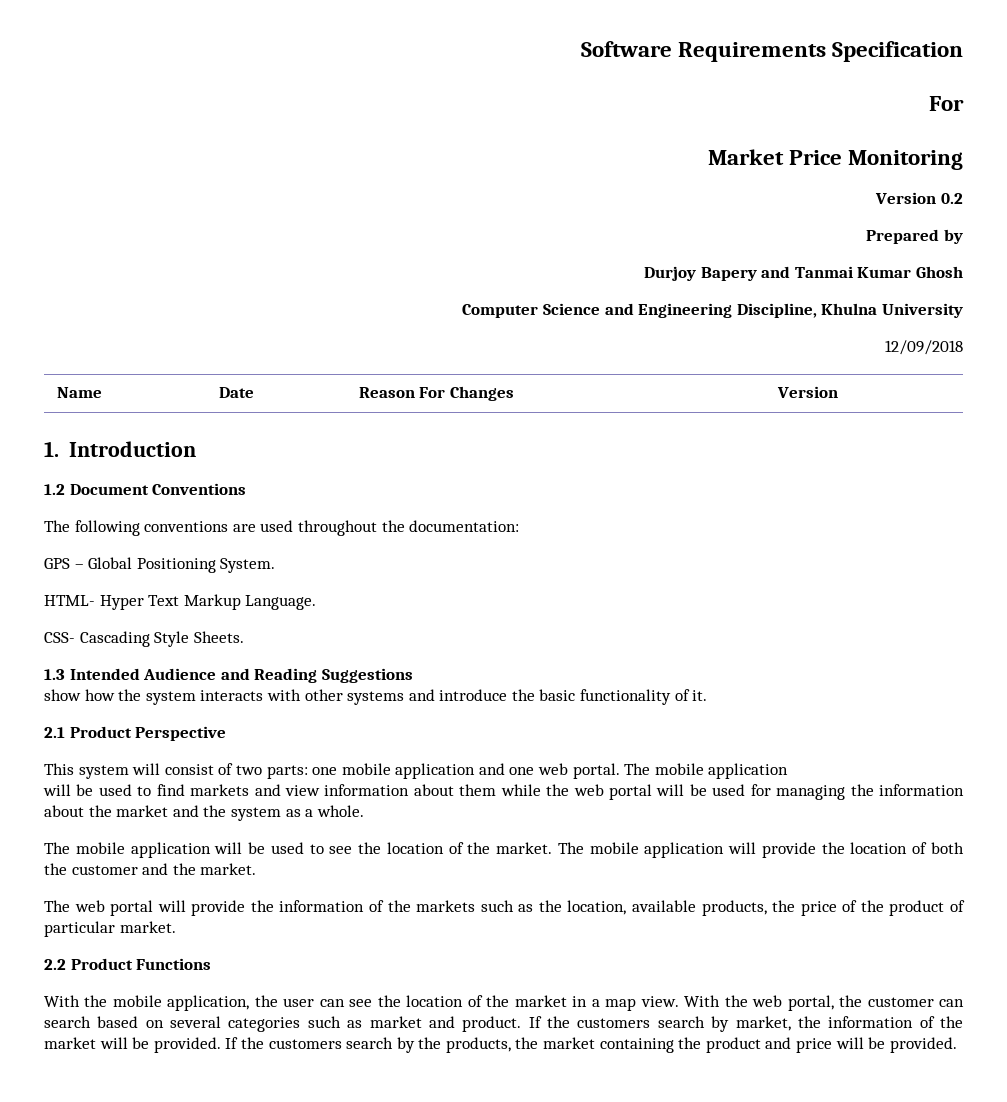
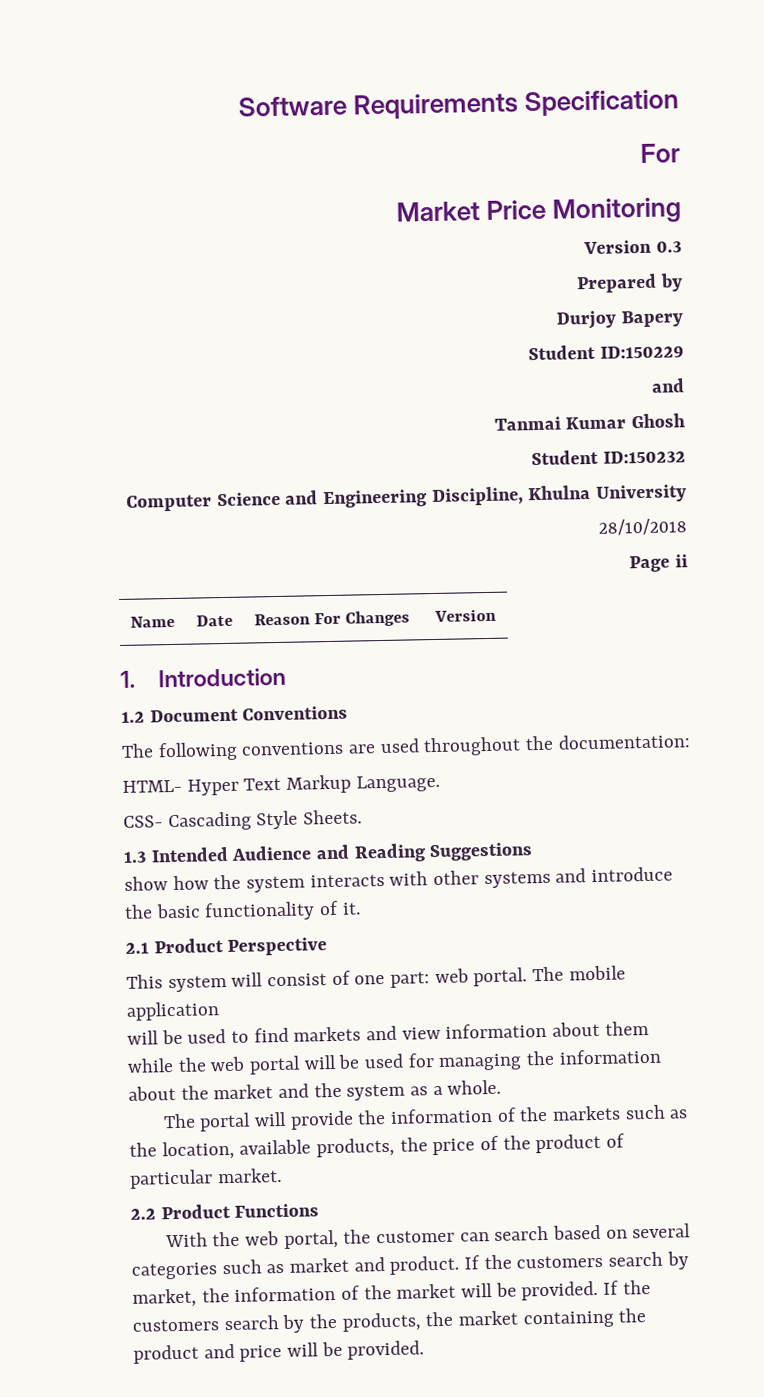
- Version 0.2
+ Version 0.3
- Durjoy Bapery and Tanmai Kumar Ghosh
+ Durjoy Bapery
+ Student ID:150229
+ and
+ Tanmai Kumar Ghosh
+ Student ID:150232
- 12/09/2018
+ 28/10/2018
+ Page ii
- GPS – Global Positioning System.
- This system will consist of two parts: one mobile application and one web portal.
+ This system will consist of one part: web portal.
- The mobile application will be used to see the location of the market. The mobile application will provide the location of both the customer and the market.
- The web portal will provide the information of the markets such as the location, available products, the price of the product of particular market.
+ The portal will provide the information of the markets such as the location, available products, the price of the product of particular market.
- With the mobile application, the user can see the location of the market in a map view. With the web portal, the customer can search based on several categories such as market and product.
+ With the web portal, the customer can search based on several categories such as market and product.

